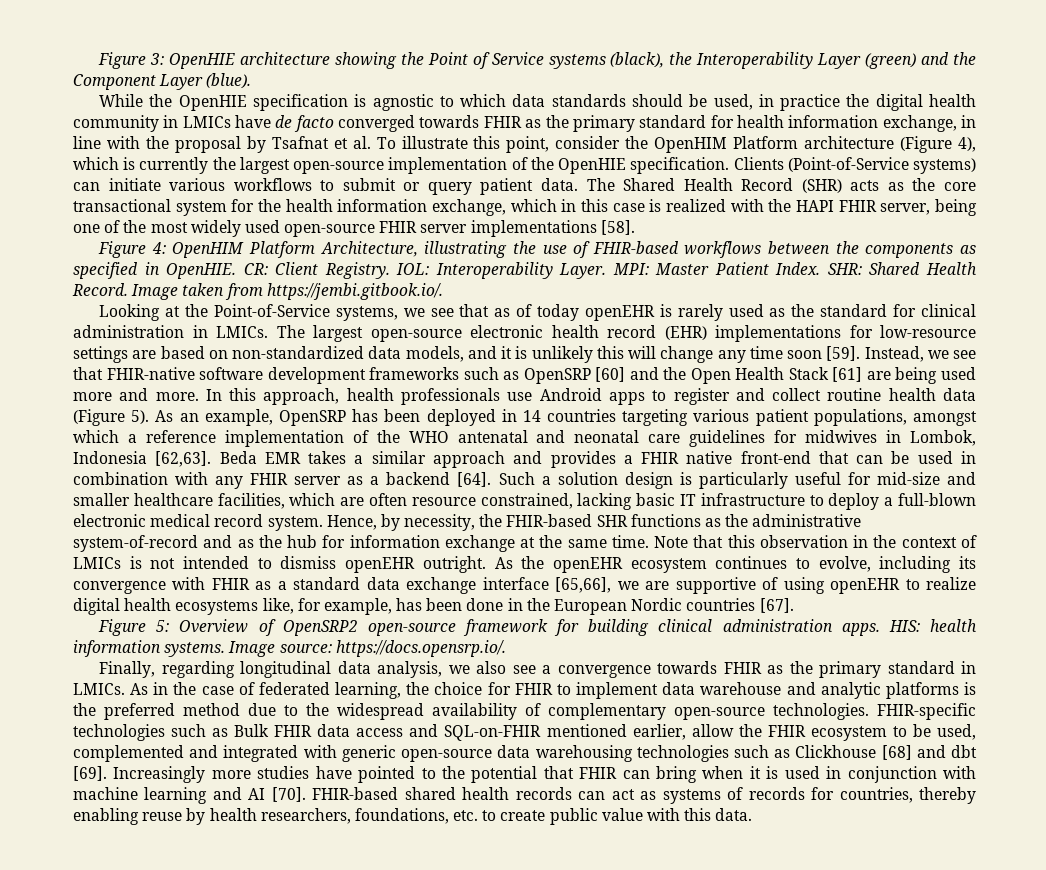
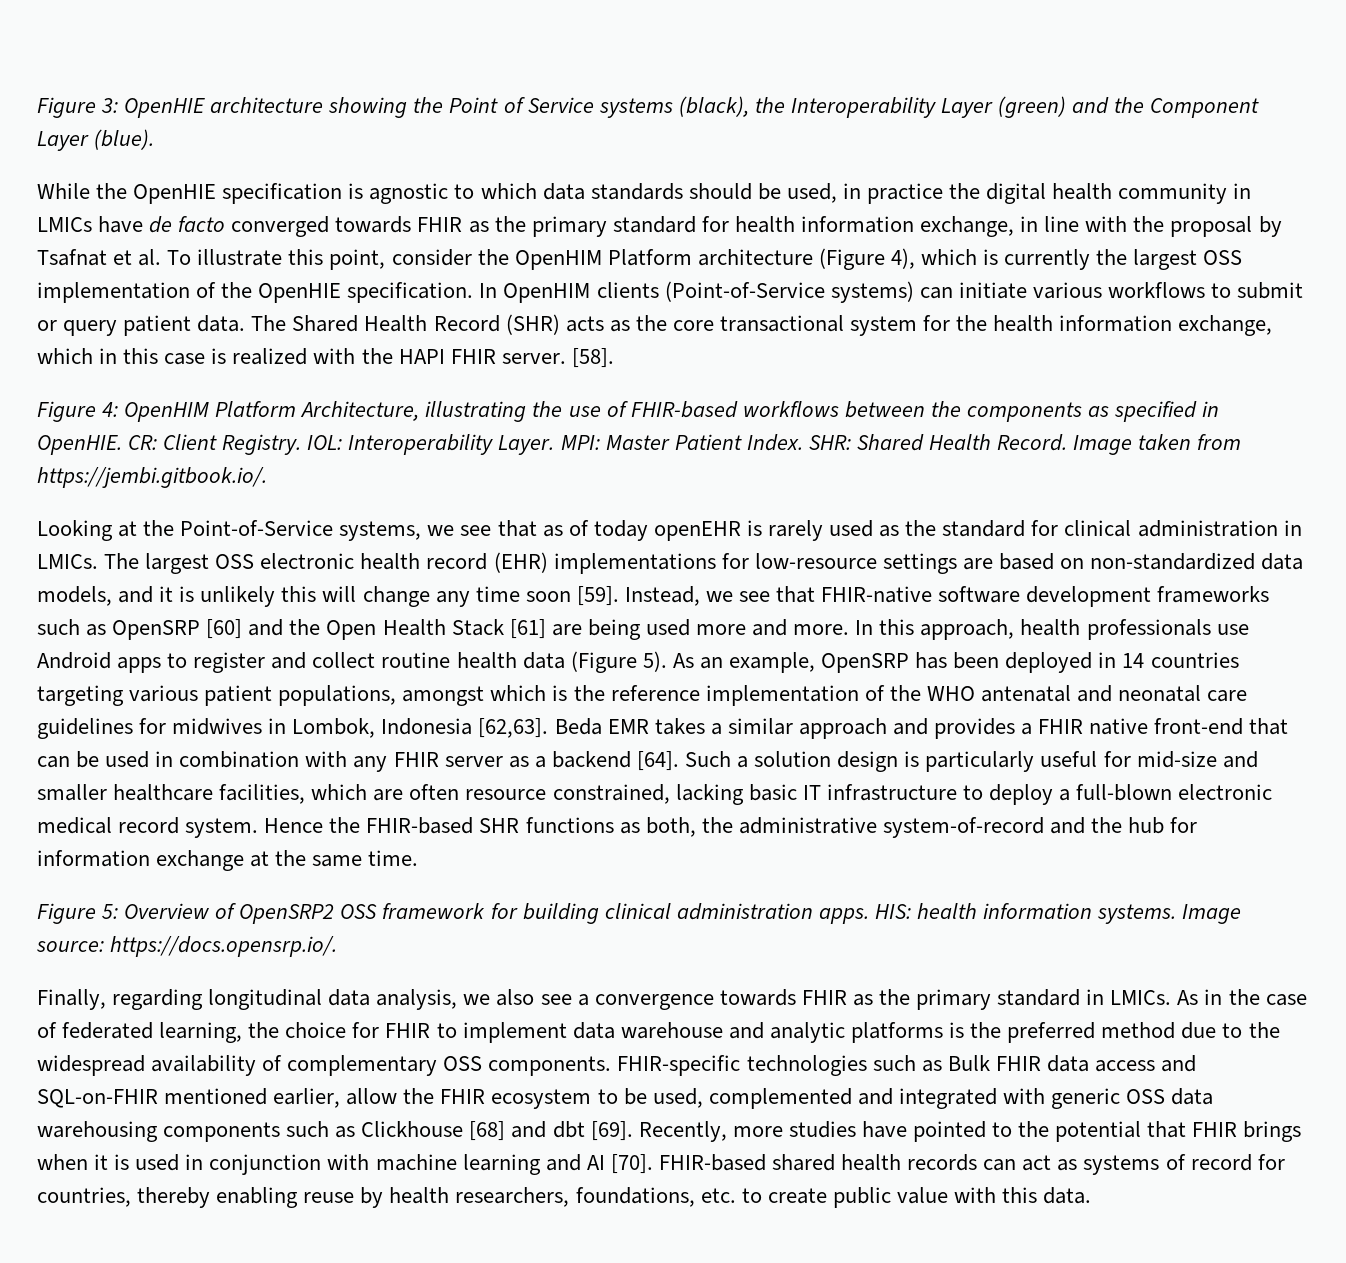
- While the OpenHIE specification is agnostic to which data standards should be used, in practice the digital health community in LMICs have de facto converged towards FHIR as the primary standard for health information exchange, in line with the proposal by Tsafnat et al. To illustrate this point, consider the OpenHIM Platform architecture (Figure 4), which is currently the largest open-source implementation of the OpenHIE specification.
+ While the OpenHIE specification is agnostic to which data standards should be used, in practice the digital health community in LMICs have de facto converged towards FHIR as the primary standard for health information exchange, in line with the proposal by Tsafnat et al. To illustrate this point, consider the OpenHIM Platform architecture (Figure 4), which is currently the largest OSS implementation of the OpenHIE specification.
- Clients (Point-of-Service systems) can initiate various workflows to submit or query patient data.
+ In OpenHIM clients (Point-of-Service systems) can initiate various workflows to submit or query patient data.
- The Shared Health Record (SHR) acts as the core transactional system for the health information exchange, which in this case is realized with the HAPI FHIR server, being one of the most widely used open-source FHIR server implementations [58].
+ The Shared Health Record (SHR) acts as the core transactional system for the health information exchange, which in this case is realized with the HAPI FHIR server. [58].
- The largest open-source electronic health record (EHR) implementations for low-resource settings are based on non-standardized data models, and it is unlikely this will change any time soon [59].
+ The largest OSS electronic health record (EHR) implementations for low-resource settings are based on non-standardized data models, and it is unlikely this will change any time soon [59].
- As an example, OpenSRP has been deployed in 14 countries targeting various patient populations, amongst which a reference implementation of the WHO antenatal and neonatal care guidelines for midwives in Lombok, Indonesia [62,63].
+ As an example, OpenSRP has been deployed in 14 countries targeting various patient populations, amongst which is the reference implementation of the WHO antenatal and neonatal care guidelines for midwives in Lombok, Indonesia [62,63].
- Hence, by necessity, the FHIR-based SHR functions as the administrative system-of-record and as the hub for information exchange at the same time. Note that this observation in the context of LMICs is not intended to dismiss openEHR outright. As the openEHR ecosystem continues to evolve, including its convergence with FHIR as a standard data exchange interface [65,66], we are supportive of using openEHR to realize digital health ecosystems like, for example, has been done in the European Nordic countries [67].
+ Hence the FHIR-based SHR functions as both, the administrative system-of-record and the hub for information exchange at the same time.
- Figure 5: Overview of OpenSRP2 open-source framework for building clinical administration apps.
+ Figure 5: Overview of OpenSRP2 OSS framework for building clinical administration apps.
- As in the case of federated learning, the choice for FHIR to implement data warehouse and analytic platforms is the preferred method due to the widespread availability of complementary open-source technologies.
+ As in the case of federated learning, the choice for FHIR to implement data warehouse and analytic platforms is the preferred method due to the widespread availability of complementary OSS components.
- FHIR-specific technologies such as Bulk FHIR data access and SQL-on-FHIR mentioned earlier, allow the FHIR ecosystem to be used, complemented and integrated with generic open-source data warehousing technologies such as Clickhouse [68] and dbt [69].
+ FHIR-specific technologies such as Bulk FHIR data access and SQL-on-FHIR mentioned earlier, allow the FHIR ecosystem to be used, complemented and integrated with generic OSS data warehousing components such as Clickhouse [68] and dbt [69].
- Increasingly more studies have pointed to the potential that FHIR can bring when it is used in conjunction with machine learning and AI [70].
+ Recently, more studies have pointed to the potential that FHIR brings when it is used in conjunction with machine learning and AI [70].
- FHIR-based shared health records can act as systems of records for countries, thereby enabling reuse by health researchers, foundations, etc. to create public value with this data.
+ FHIR-based shared health records can act as systems of record for countries, thereby enabling reuse by health researchers, foundations, etc. to create public value with this data.

